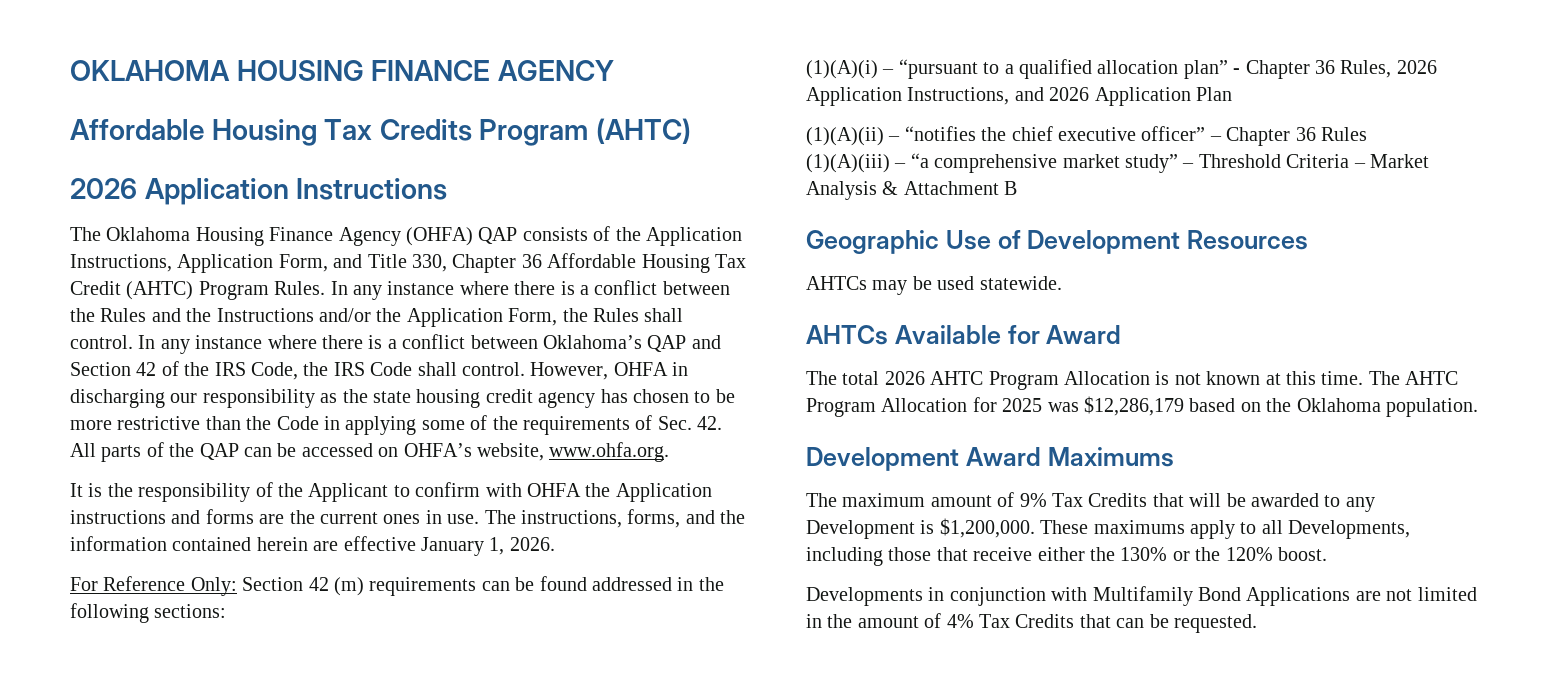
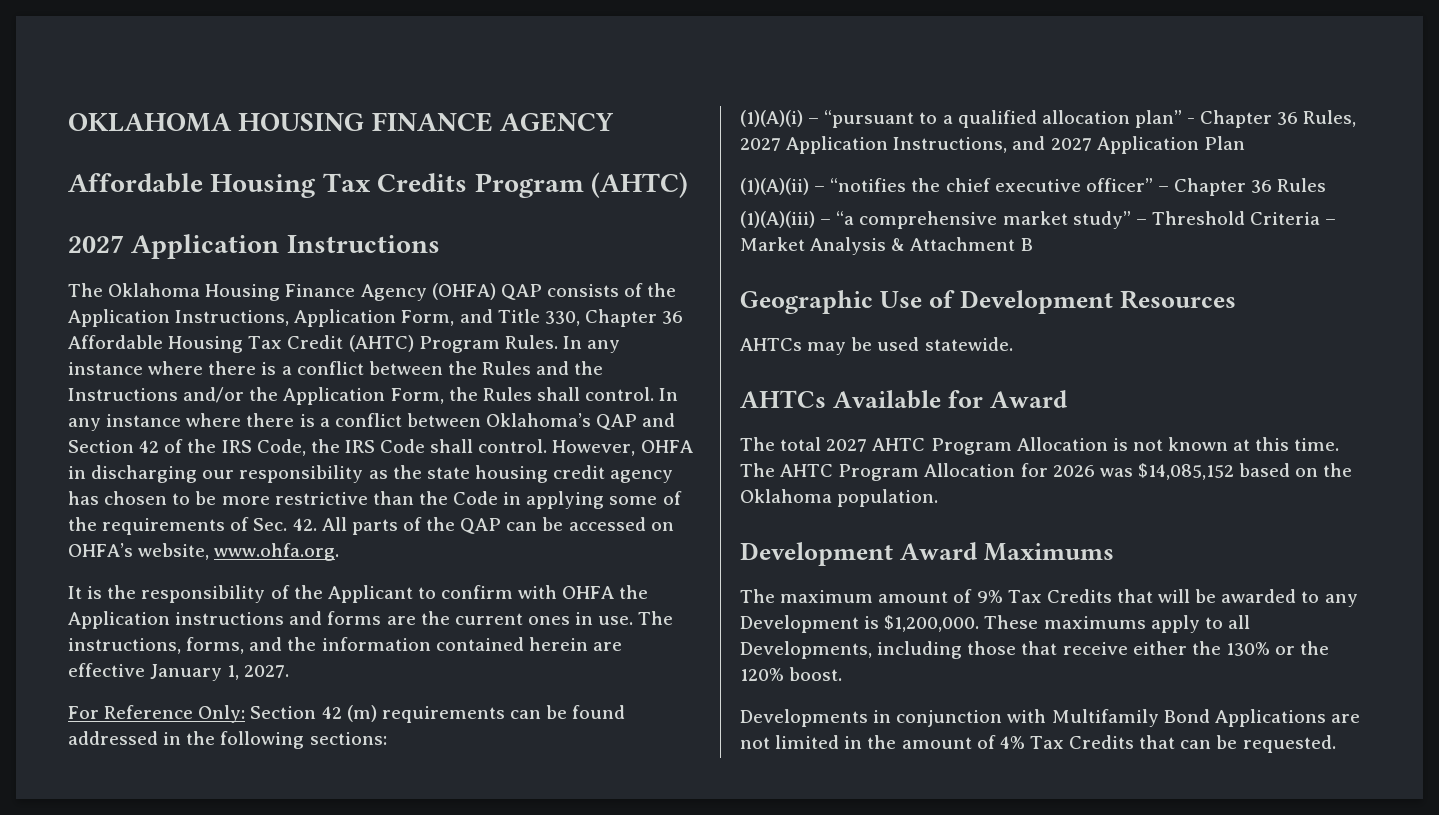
- 2026 Application Instructions
+ 2027 Application Instructions
- The instructions, forms, and the information contained herein are effective January 1, 2026.
+ The instructions, forms, and the information contained herein are effective January 1, 2027.
- (1)(A)(i) – “pursuant to a qualified allocation plan” - Chapter 36 Rules, 2026 Application Instructions, and 2026 Application Plan
+ (1)(A)(i) – “pursuant to a qualified allocation plan” - Chapter 36 Rules, 2027 Application Instructions, and 2027 Application Plan
- The total 2026 AHTC Program Allocation is not known at this time.
+ The total 2027 AHTC Program Allocation is not known at this time.
- The AHTC Program Allocation for 2025 was $12,286,179 based on the Oklahoma population.
+ The AHTC Program Allocation for 2026 was $14,085,152 based on the Oklahoma population.

